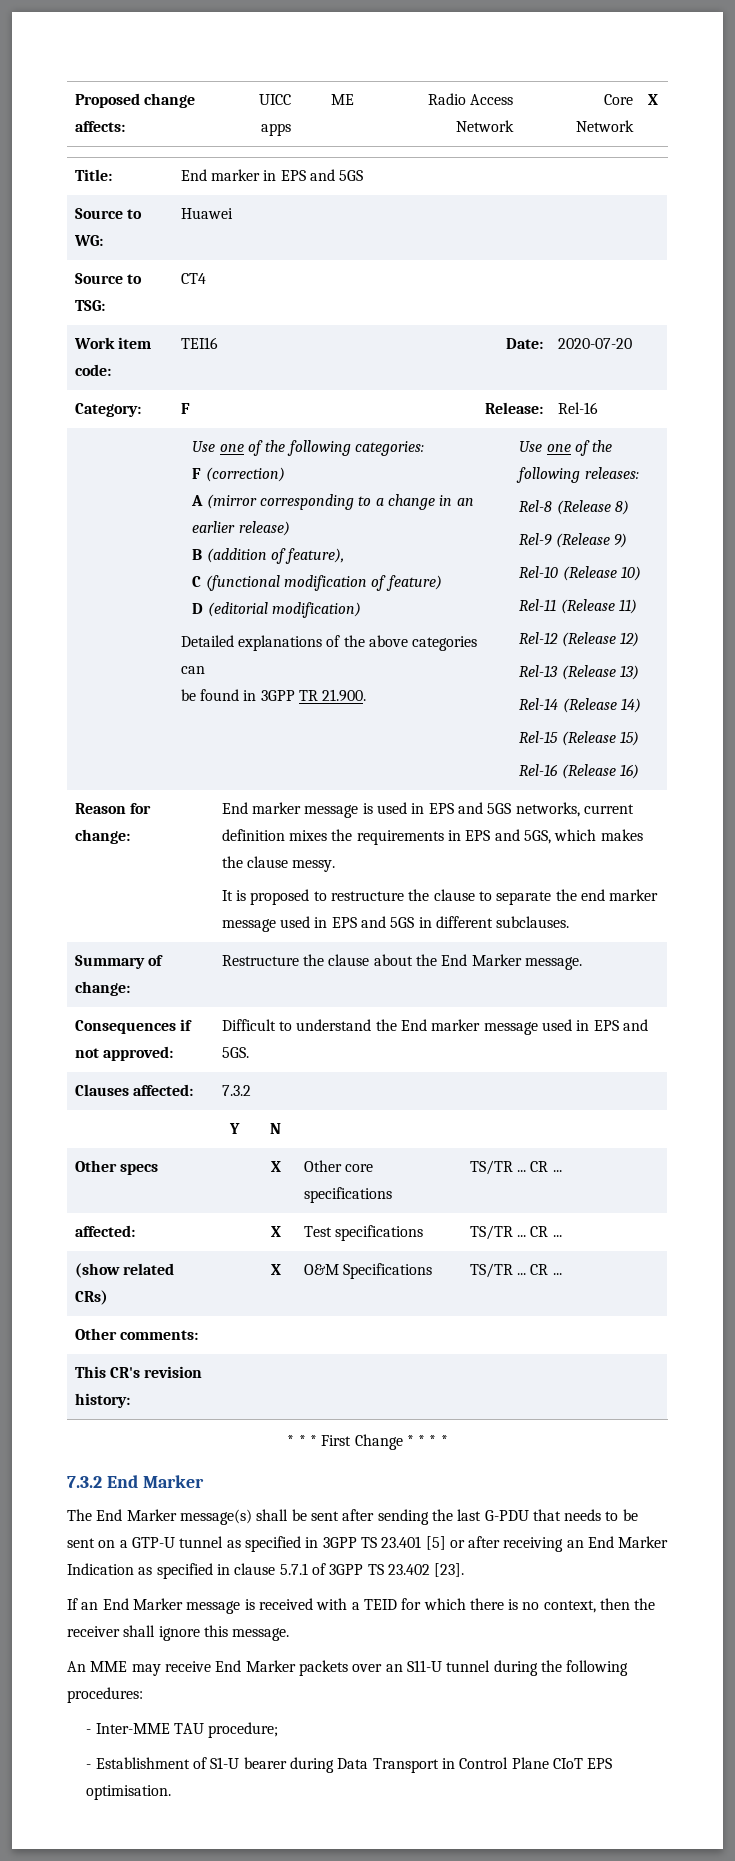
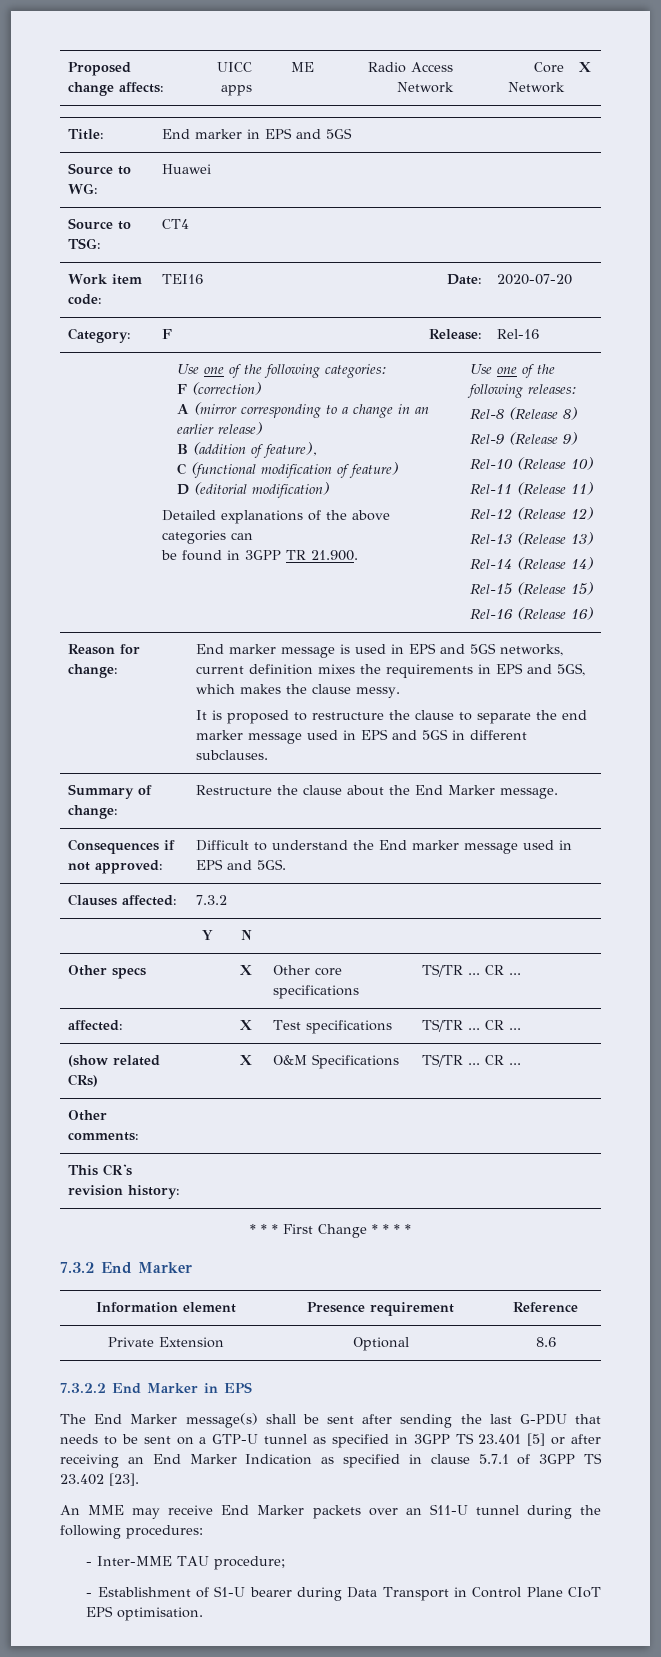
+ Information element | Presence requirement | Reference
+ Private Extension | Optional | 8.6
+ 7.3.2.2 End Marker in EPS
- If an End Marker message is received with a TEID for which there is no context, then the receiver shall ignore this message.

